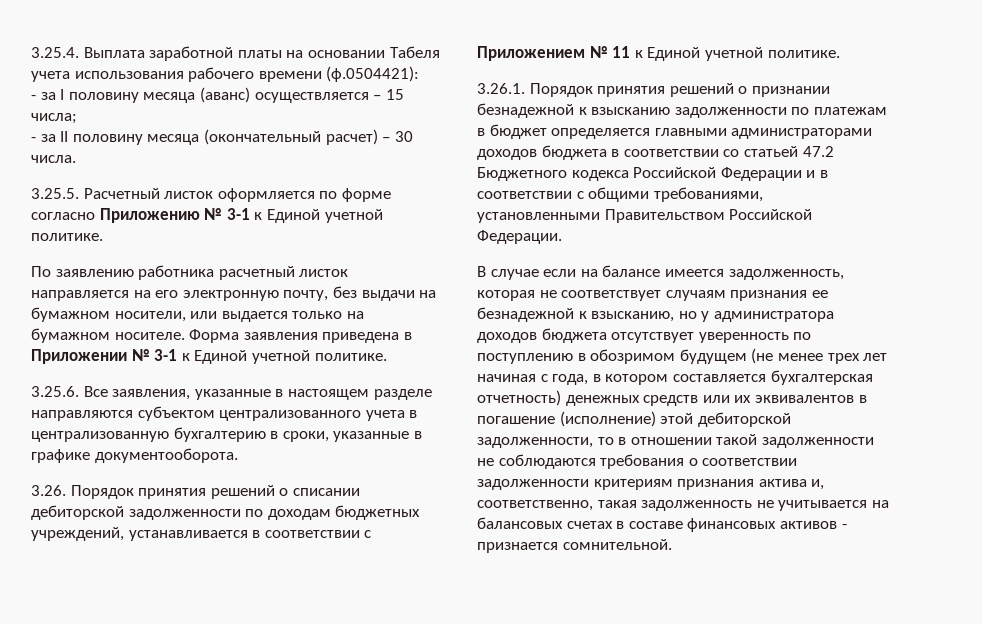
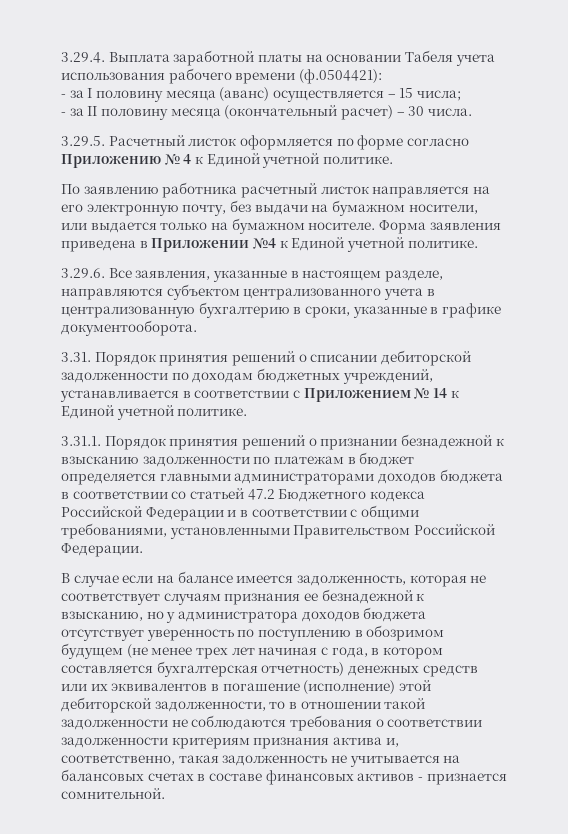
- 3.25.4. Выплата заработной платы на основании Табеля учета использования рабочего времени (ф.0504421):
+ 3.29.4. Выплата заработной платы на основании Табеля учета использования рабочего времени (ф.0504421):
- 3.25.5. Расчетный листок оформляется по форме согласно Приложению № 3-1 к Единой учетной политике.
+ 3.29.5. Расчетный листок оформляется по форме согласно Приложению № 4 к Единой учетной политике.
- Форма заявления приведена в Приложении № 3-1 к Единой учетной политике.
- 3.25.6. Все заявления, указанные в настоящем разделе направляются субъектом централизованного учета в централизованную бухгалтерию в сроки, указанные в графике документооборота.
+ Форма заявления приведена в Приложении №4 к Единой учетной политике.
+ 3.29.6. Все заявления, указанные в настоящем разделе, направляются субъектом централизованного учета в централизованную бухгалтерию в сроки, указанные в графике документооборота.
- 3.26. Порядок принятия решений о списании дебиторской задолженности по доходам бюджетных учреждений, устанавливается в соответствии с Приложением № 11 к Единой учетной политике.
- 3.26.1. Порядок принятия решений о признании безнадежной к взысканию задолженности по платежам в бюджет определяется главными администраторами доходов бюджета в соответствии со статьей 47.2 Бюджетного кодекса Российской Федерации и в соответствии с общими требованиями, установленными Правительством Российской Федерации.
+ 3.31. Порядок принятия решений о списании дебиторской задолженности по доходам бюджетных учреждений, устанавливается в соответствии с Приложением № 14 к Единой учетной политике.
+ 3.31.1. Порядок принятия решений о признании безнадежной к взысканию задолженности по платежам в бюджет определяется главными администраторами доходов бюджета в соответствии со статьей 47.2 Бюджетного кодекса Российской Федерации и в соответствии с общими требованиями, установленными Правительством Российской Федерации.

